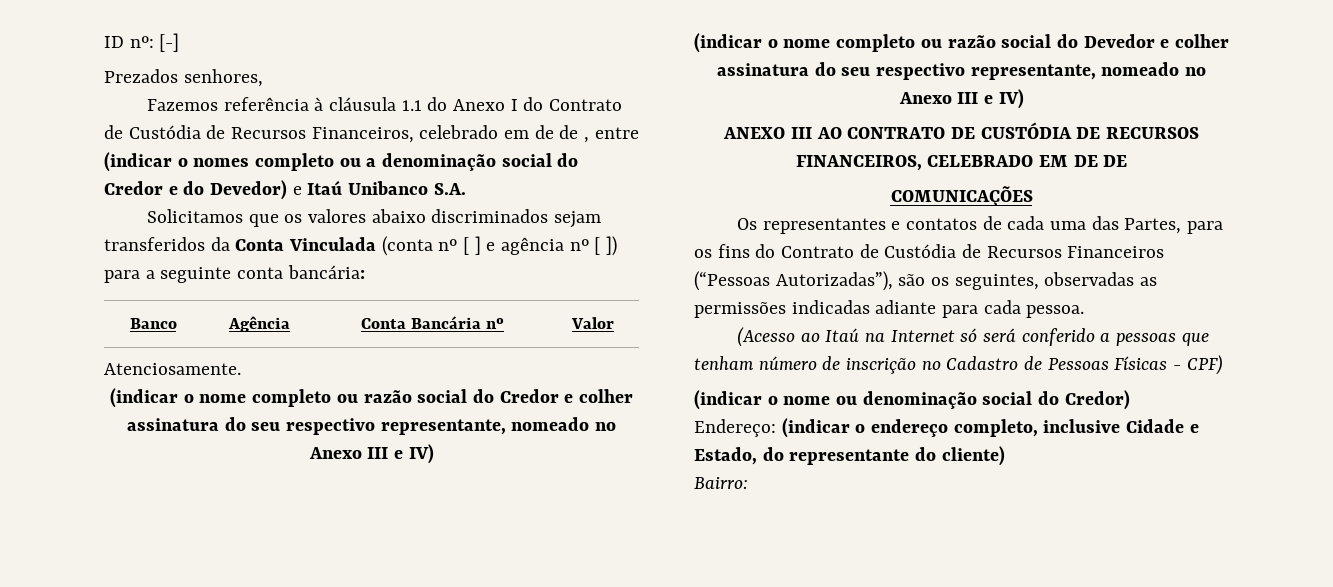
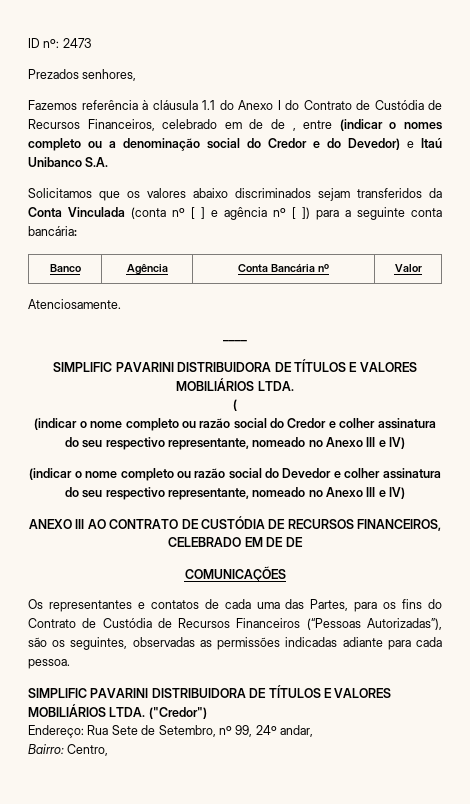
- ID nº: [-]
+ ID nº: 2473
+ ____
+ SIMPLIFIC PAVARINI DISTRIBUIDORA DE TÍTULOS E VALORES MOBILIÁRIOS LTDA.
+ (
- (Acesso ao Itaú na Internet só será conferido a pessoas que tenham número de inscrição no Cadastro de Pessoas Físicas - CPF)
- (indicar o nome ou denominação social do Credor)
- Endereço: (indicar o endereço completo, inclusive Cidade e Estado, do representante do cliente)
+ SIMPLIFIC PAVARINI DISTRIBUIDORA DE TÍTULOS E VALORES MOBILIÁRIOS LTDA. ("Credor")
+ Endereço: Rua Sete de Setembro, nº 99, 24º andar,
- Bairro:
+ Bairro: Centro,

